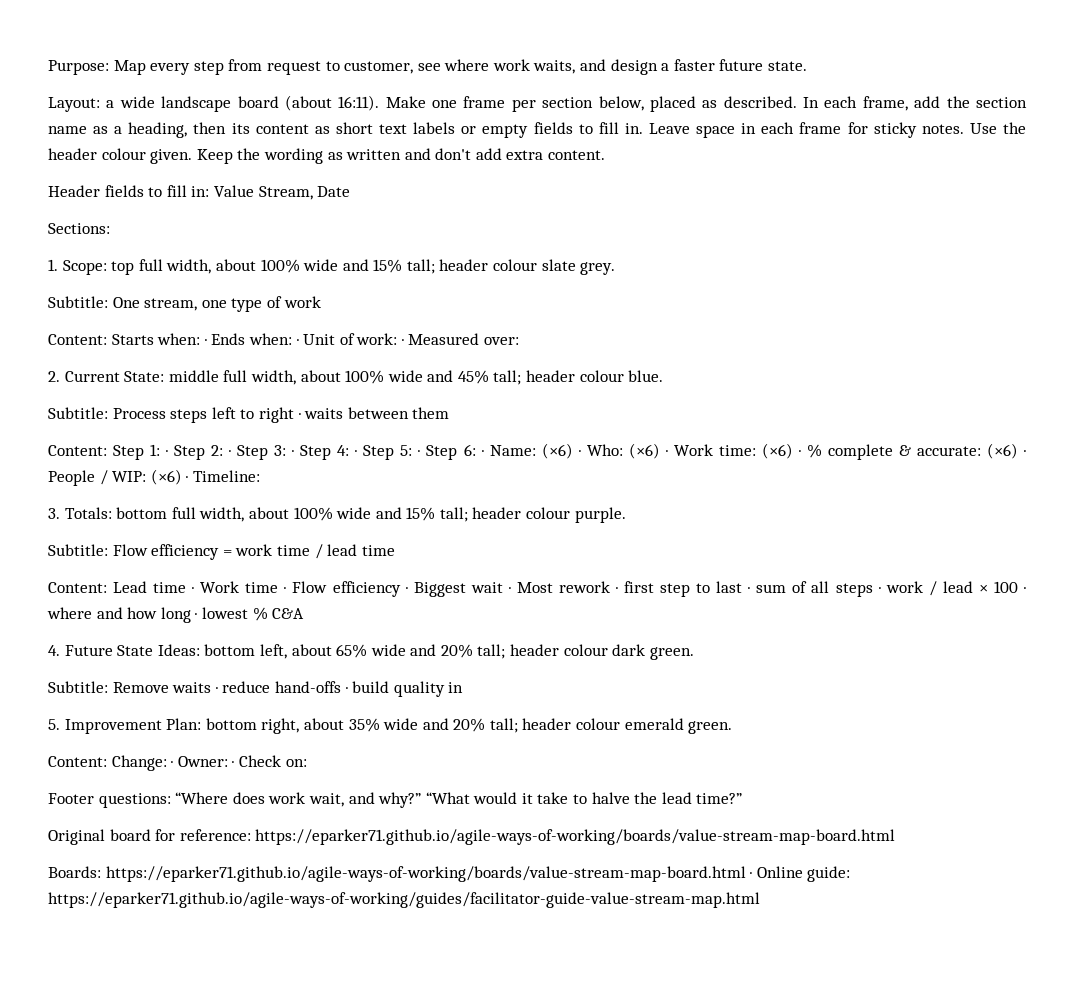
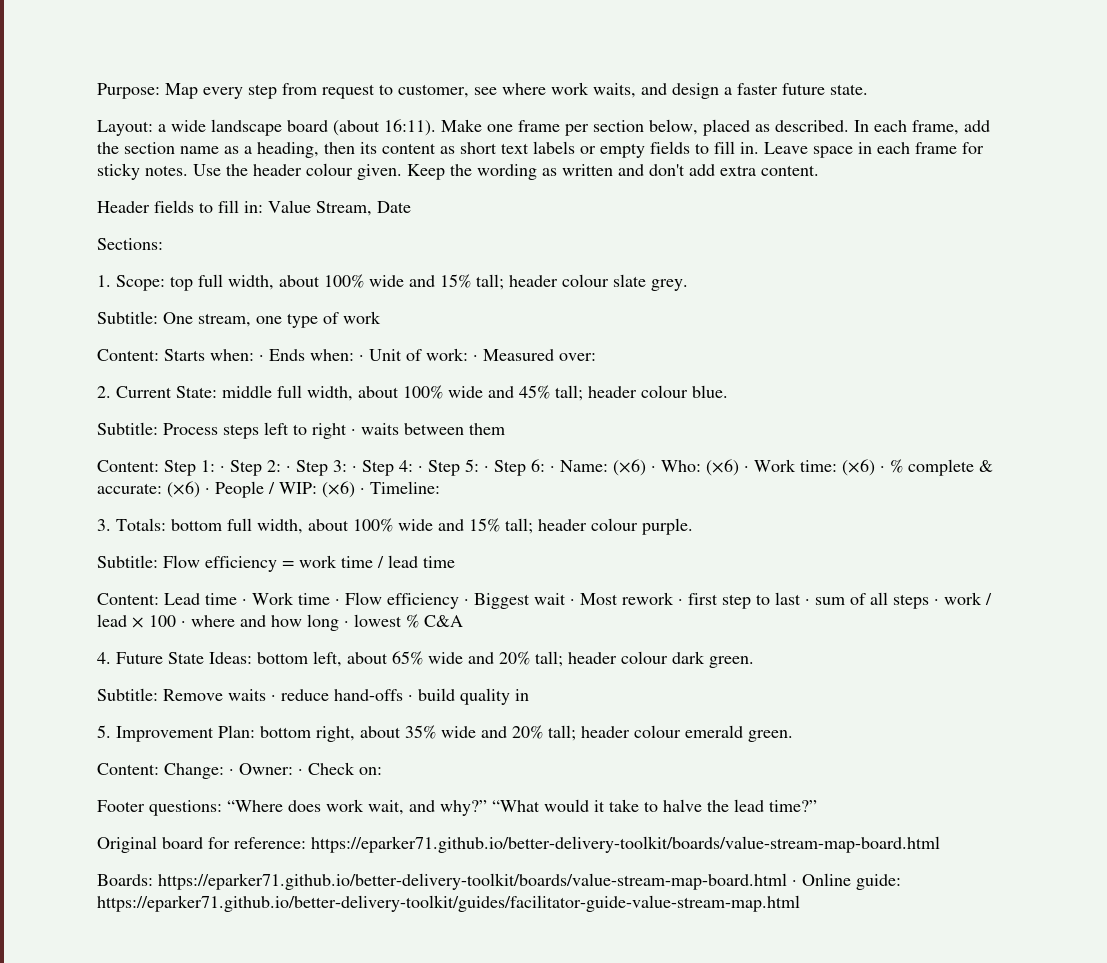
- Original board for reference: https://eparker71.github.io/agile-ways-of-working/boards/value-stream-map-board.html
+ Original board for reference: https://eparker71.github.io/better-delivery-toolkit/boards/value-stream-map-board.html
- Boards: https://eparker71.github.io/agile-ways-of-working/boards/value-stream-map-board.html · Online guide: https://eparker71.github.io/agile-ways-of-working/guides/facilitator-guide-value-stream-map.html
+ Boards: https://eparker71.github.io/better-delivery-toolkit/boards/value-stream-map-board.html · Online guide: https://eparker71.github.io/better-delivery-toolkit/guides/facilitator-guide-value-stream-map.html

